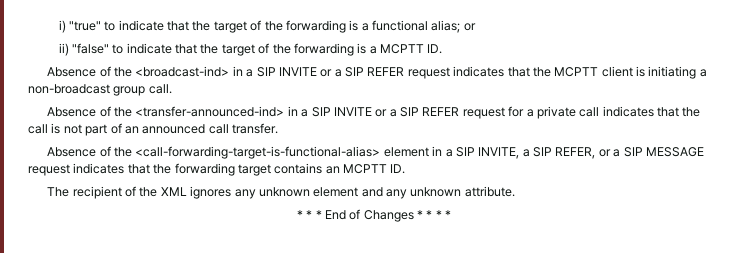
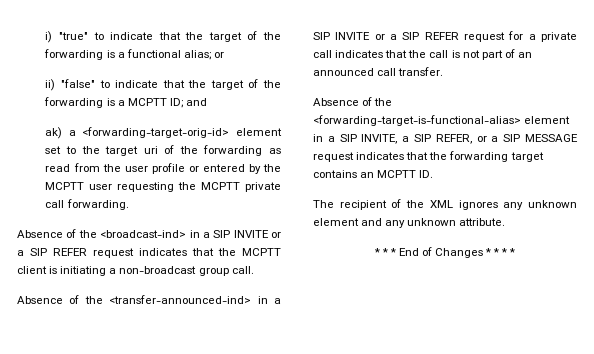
- ii) "false" to indicate that the target of the forwarding is a MCPTT ID.
+ ii) "false" to indicate that the target of the forwarding is a MCPTT ID; and
+ ak) a <forwarding-target-orig-id> element set to the target uri of the forwarding as read from the user profile or entered by the MCPTT user requesting the MCPTT private call forwarding.
- Absence of the <call-forwarding-target-is-functional-alias> element in a SIP INVITE, a SIP REFER, or a SIP MESSAGE request indicates that the forwarding target contains an MCPTT ID.
+ Absence of the <forwarding-target-is-functional-alias> element in a SIP INVITE, a SIP REFER, or a SIP MESSAGE request indicates that the forwarding target contains an MCPTT ID.

